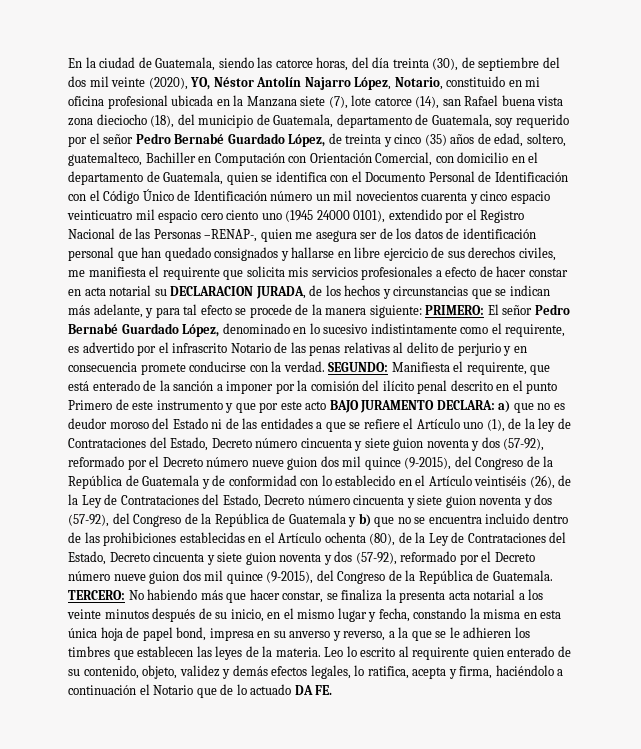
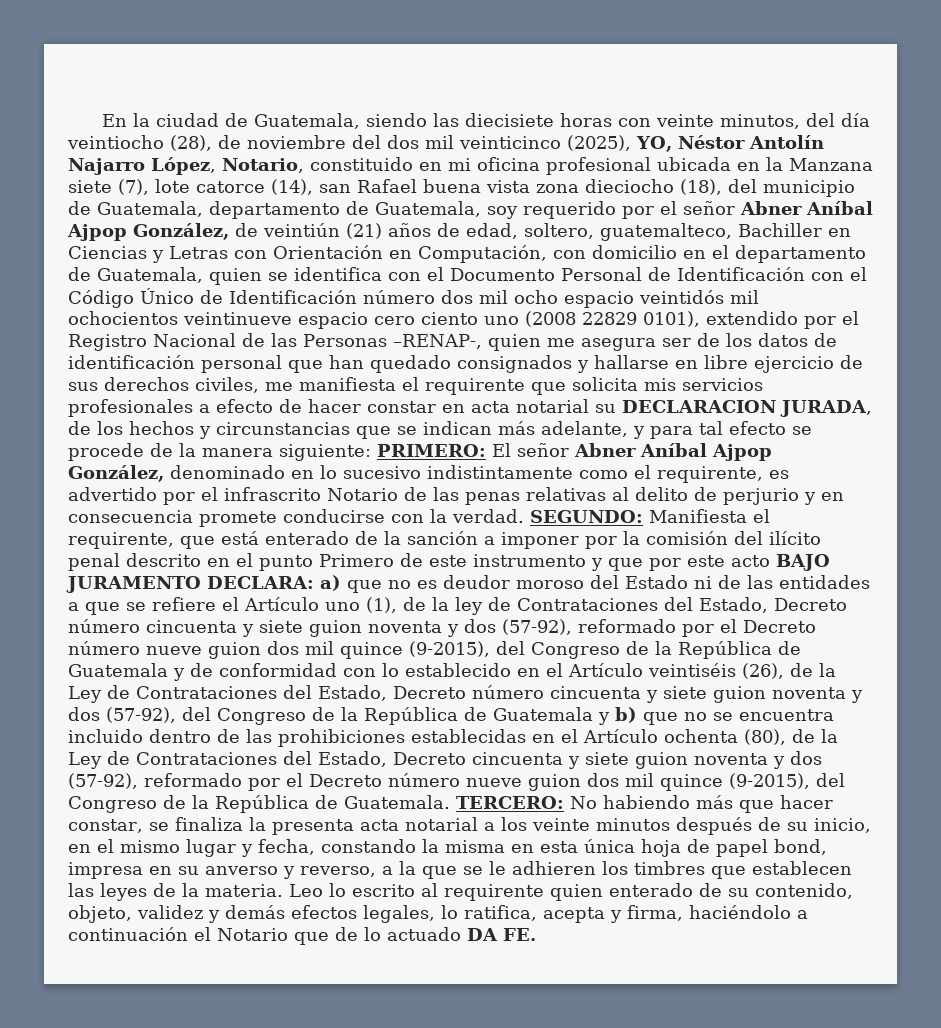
- En la ciudad de Guatemala, siendo las catorce horas, del día treinta (30), de septiembre del dos mil veinte (2020), YO, Néstor Antolín Najarro López, Notario, constituido en mi oficina profesional ubicada en la Manzana siete (7), lote catorce (14), san Rafael buena vista zona dieciocho (18), del municipio de Guatemala, departamento de Guatemala, soy requerido por el señor Pedro Bernabé Guardado López, de treinta y cinco (35) años de edad, soltero, guatemalteco, Bachiller en Computación con Orientación Comercial, con domicilio en el departamento de Guatemala, quien se identifica con el Documento Personal de Identificación con el Código Único de Identificación número un mil novecientos cuarenta y cinco espacio veinticuatro mil espacio cero ciento uno (1945 24000 0101), extendido por el Registro Nacional de las Personas –RENAP-, quien me asegura ser de los datos de identificación personal que han quedado consignados y hallarse en libre ejercicio de sus derechos civiles, me manifiesta el requirente que solicita mis servicios profesionales a efecto de hacer constar en acta notarial su DECLARACION JURADA, de los hechos y circunstancias que se indican más adelante, y para tal efecto se procede de la manera siguiente:
+ En la ciudad de Guatemala, siendo las diecisiete horas con veinte minutos, del día veintiocho (28), de noviembre del dos mil veinticinco (2025), YO, Néstor Antolín Najarro López, Notario, constituido en mi oficina profesional ubicada en la Manzana siete (7), lote catorce (14), san Rafael buena vista zona dieciocho (18), del municipio de Guatemala, departamento de Guatemala, soy requerido por el señor Abner Aníbal Ajpop González, de veintiún (21) años de edad, soltero, guatemalteco, Bachiller en Ciencias y Letras con Orientación en Computación, con domicilio en el departamento de Guatemala, quien se identifica con el Documento Personal de Identificación con el Código Único de Identificación número dos mil ocho espacio veintidós mil ochocientos veintinueve espacio cero ciento uno (2008 22829 0101), extendido por el Registro Nacional de las Personas –RENAP-, quien me asegura ser de los datos de identificación personal que han quedado consignados y hallarse en libre ejercicio de sus derechos civiles, me manifiesta el requirente que solicita mis servicios profesionales a efecto de hacer constar en acta notarial su DECLARACION JURADA, de los hechos y circunstancias que se indican más adelante, y para tal efecto se procede de la manera siguiente:
- El señor Pedro Bernabé Guardado López, denominado en lo sucesivo indistintamente como el requirente, es advertido por el infrascrito Notario de las penas relativas al delito de perjurio y en consecuencia promete conducirse con la verdad.
+ El señor Abner Aníbal Ajpop González, denominado en lo sucesivo indistintamente como el requirente, es advertido por el infrascrito Notario de las penas relativas al delito de perjurio y en consecuencia promete conducirse con la verdad.

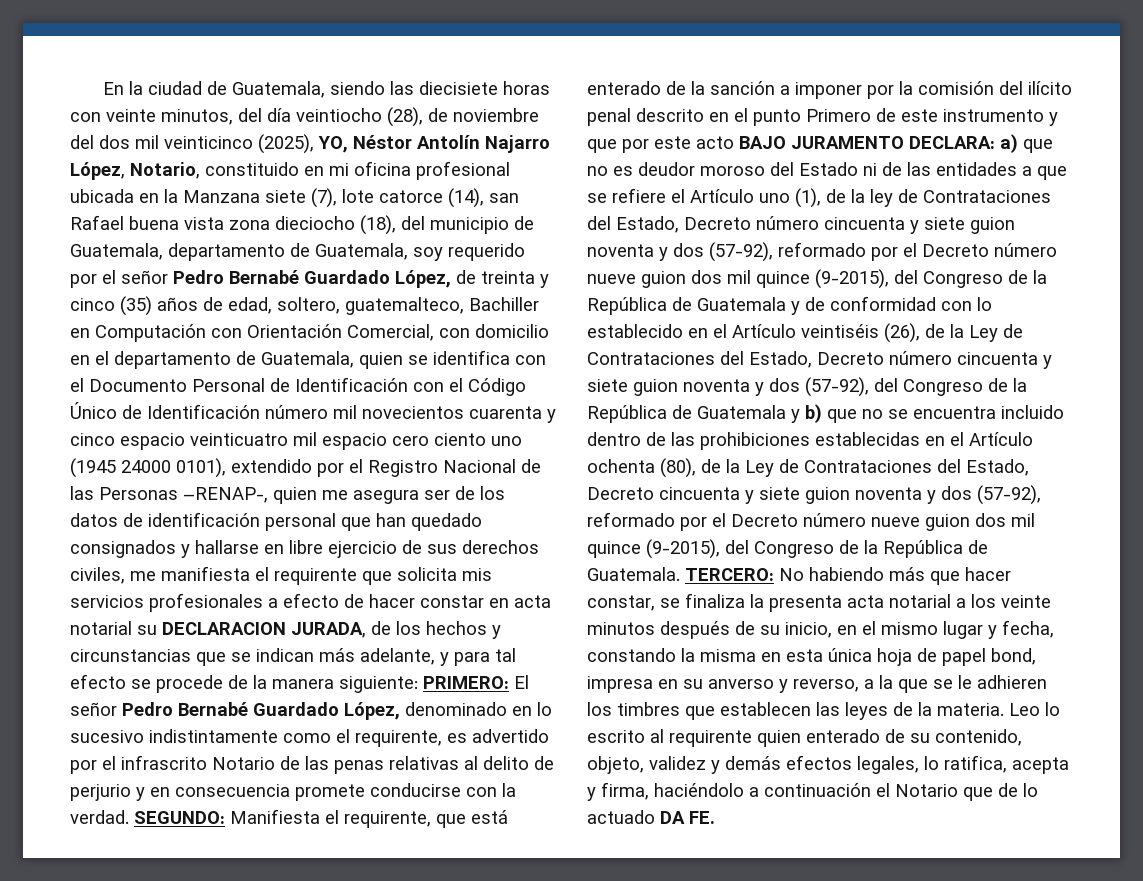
- En la ciudad de Guatemala, siendo las diecisiete horas con veinte minutos, del día veintiocho (28), de noviembre del dos mil veinticinco (2025), YO, Néstor Antolín Najarro López, Notario, constituido en mi oficina profesional ubicada en la Manzana siete (7), lote catorce (14), san Rafael buena vista zona dieciocho (18), del municipio de Guatemala, departamento de Guatemala, soy requerido por el señor Abner Aníbal Ajpop González, de veintiún (21) años de edad, soltero, guatemalteco, Bachiller en Ciencias y Letras con Orientación en Computación, con domicilio en el departamento de Guatemala, quien se identifica con el Documento Personal de Identificación con el Código Único de Identificación número dos mil ocho espacio veintidós mil ochocientos veintinueve espacio cero ciento uno (2008 22829 0101), extendido por el Registro Nacional de las Personas –RENAP-, quien me asegura ser de los datos de identificación personal que han quedado consignados y hallarse en libre ejercicio de sus derechos civiles, me manifiesta el requirente que solicita mis servicios profesionales a efecto de hacer constar en acta notarial su DECLARACION JURADA, de los hechos y circunstancias que se indican más adelante, y para tal efecto se procede de la manera siguiente:
+ En la ciudad de Guatemala, siendo las diecisiete horas con veinte minutos, del día veintiocho (28), de noviembre del dos mil veinticinco (2025), YO, Néstor Antolín Najarro López, Notario, constituido en mi oficina profesional ubicada en la Manzana siete (7), lote catorce (14), san Rafael buena vista zona dieciocho (18), del municipio de Guatemala, departamento de Guatemala, soy requerido por el señor Pedro Bernabé Guardado López, de treinta y cinco (35) años de edad, soltero, guatemalteco, Bachiller en Computación con Orientación Comercial, con domicilio en el departamento de Guatemala, quien se identifica con el Documento Personal de Identificación con el Código Único de Identificación número mil novecientos cuarenta y cinco espacio veinticuatro mil espacio cero ciento uno (1945 24000 0101), extendido por el Registro Nacional de las Personas –RENAP-, quien me asegura ser de los datos de identificación personal que han quedado consignados y hallarse en libre ejercicio de sus derechos civiles, me manifiesta el requirente que solicita mis servicios profesionales a efecto de hacer constar en acta notarial su DECLARACION JURADA, de los hechos y circunstancias que se indican más adelante, y para tal efecto se procede de la manera siguiente:
- El señor Abner Aníbal Ajpop González, denominado en lo sucesivo indistintamente como el requirente, es advertido por el infrascrito Notario de las penas relativas al delito de perjurio y en consecuencia promete conducirse con la verdad.
+ El señor Pedro Bernabé Guardado López, denominado en lo sucesivo indistintamente como el requirente, es advertido por el infrascrito Notario de las penas relativas al delito de perjurio y en consecuencia promete conducirse con la verdad.

